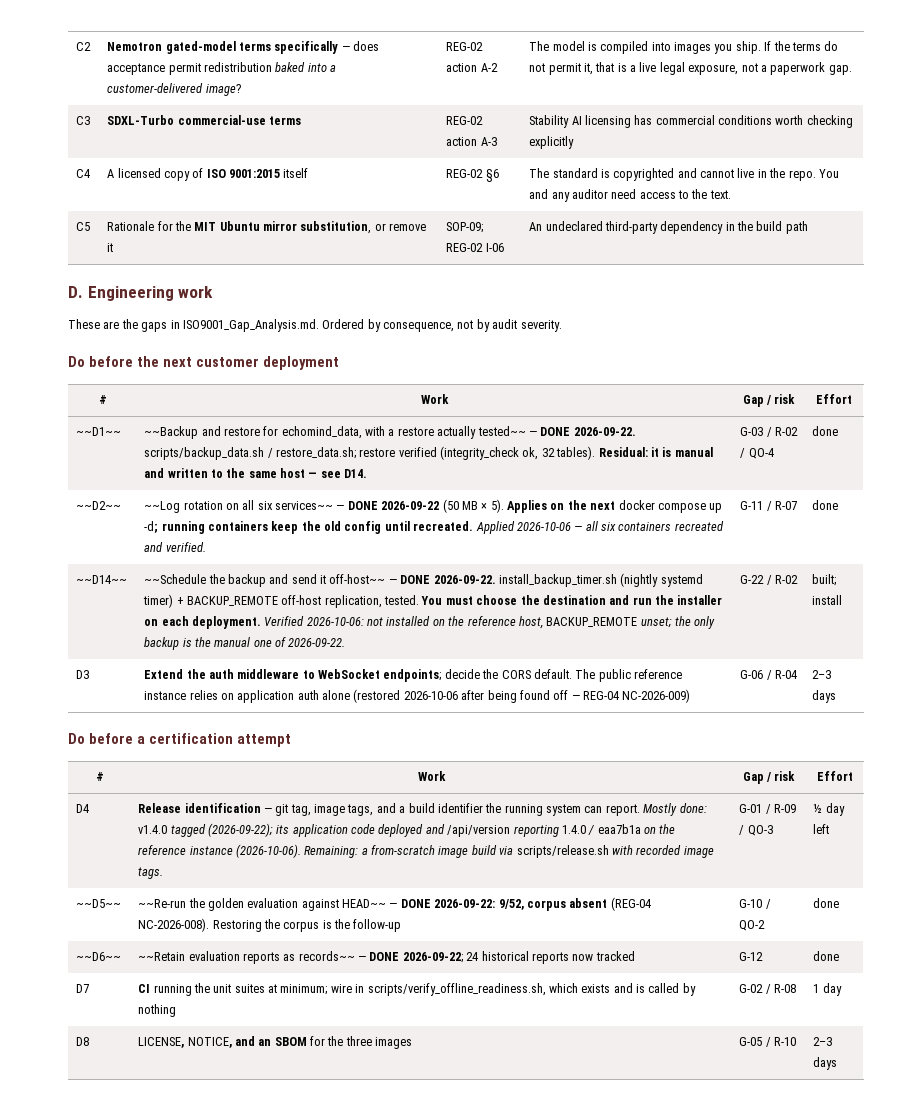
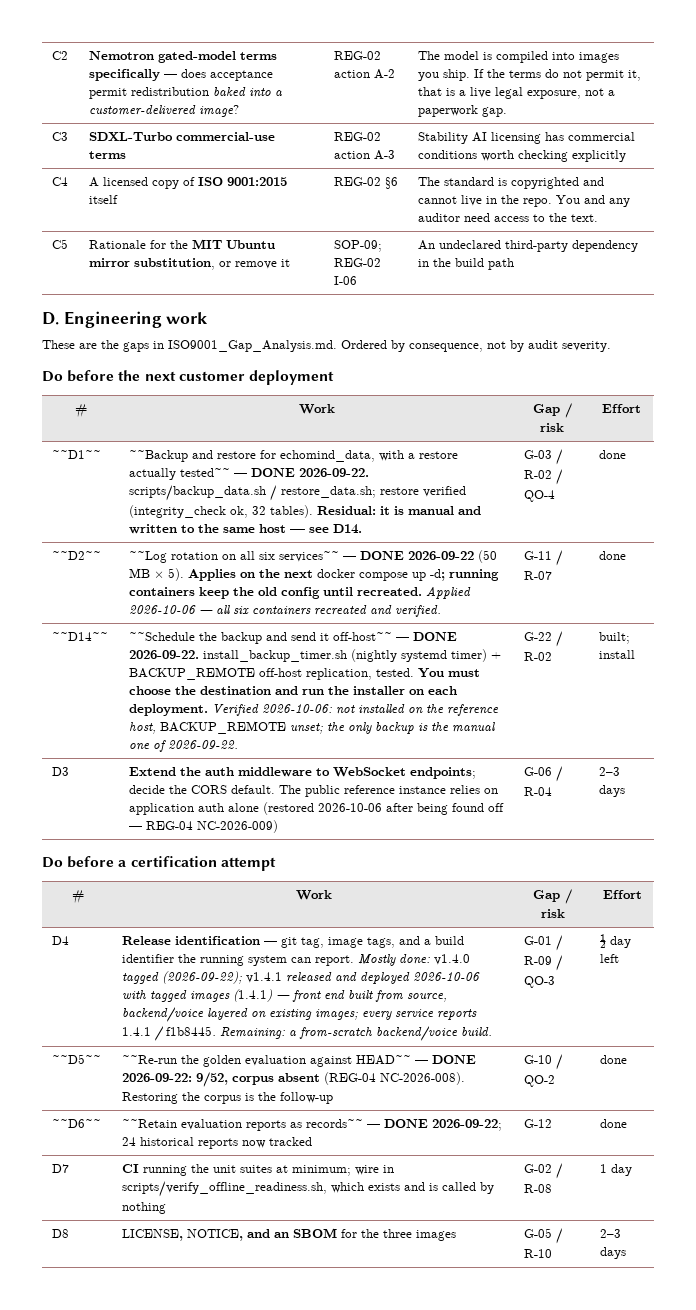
- Mostly done: v1.4.0 tagged (2026-09-22); its application code deployed and /api/version reporting 1.4.0 / eaa7b1a on the reference instance (2026-10-06). Remaining: a from-scratch image build via scripts/release.sh with recorded image tags.
+ Mostly done: v1.4.0 tagged (2026-09-22); v1.4.1 released and deployed 2026-10-06 with tagged images (1.4.1) — front end built from source, backend/voice layered on existing images; every service reports 1.4.1 / f1b8445. Remaining: a from-scratch backend/voice build.

